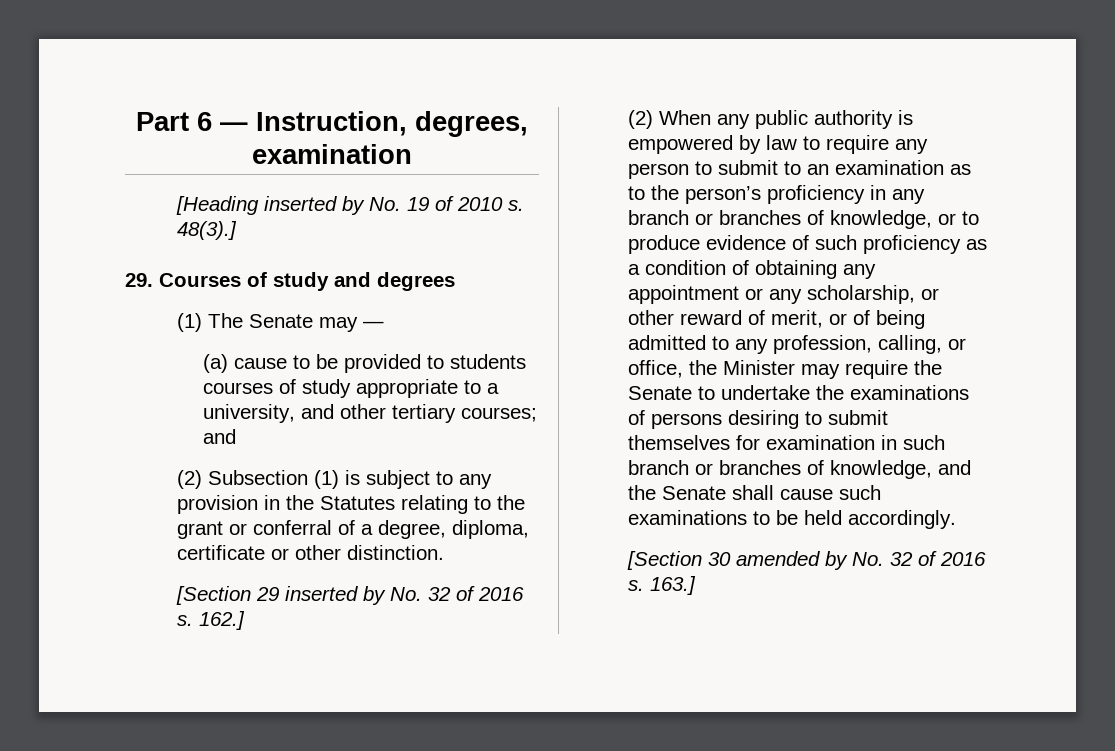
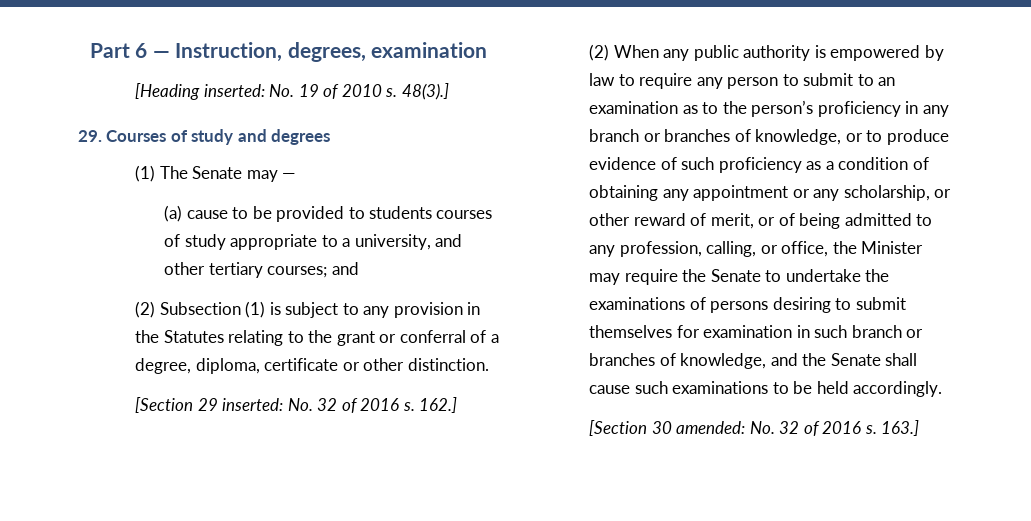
- [Heading inserted by No. 19 of 2010 s.
+ [Heading inserted: No. 19 of 2010 s.
- [Section 29 inserted by No. 32 of 2016 s.
+ [Section 29 inserted: No. 32 of 2016 s.
- [Section 30 amended by No. 32 of 2016 s.
+ [Section 30 amended: No. 32 of 2016 s.

